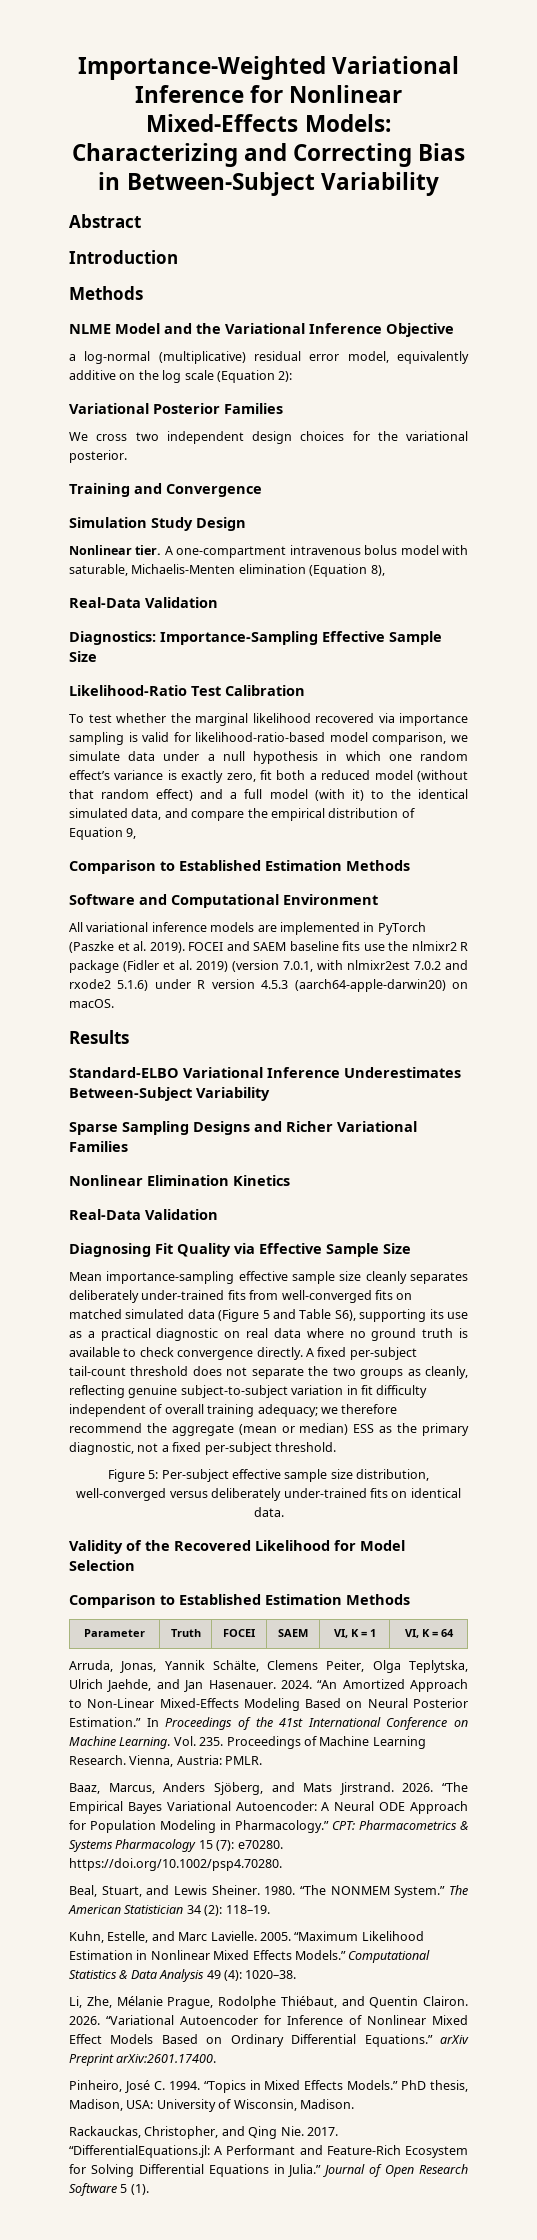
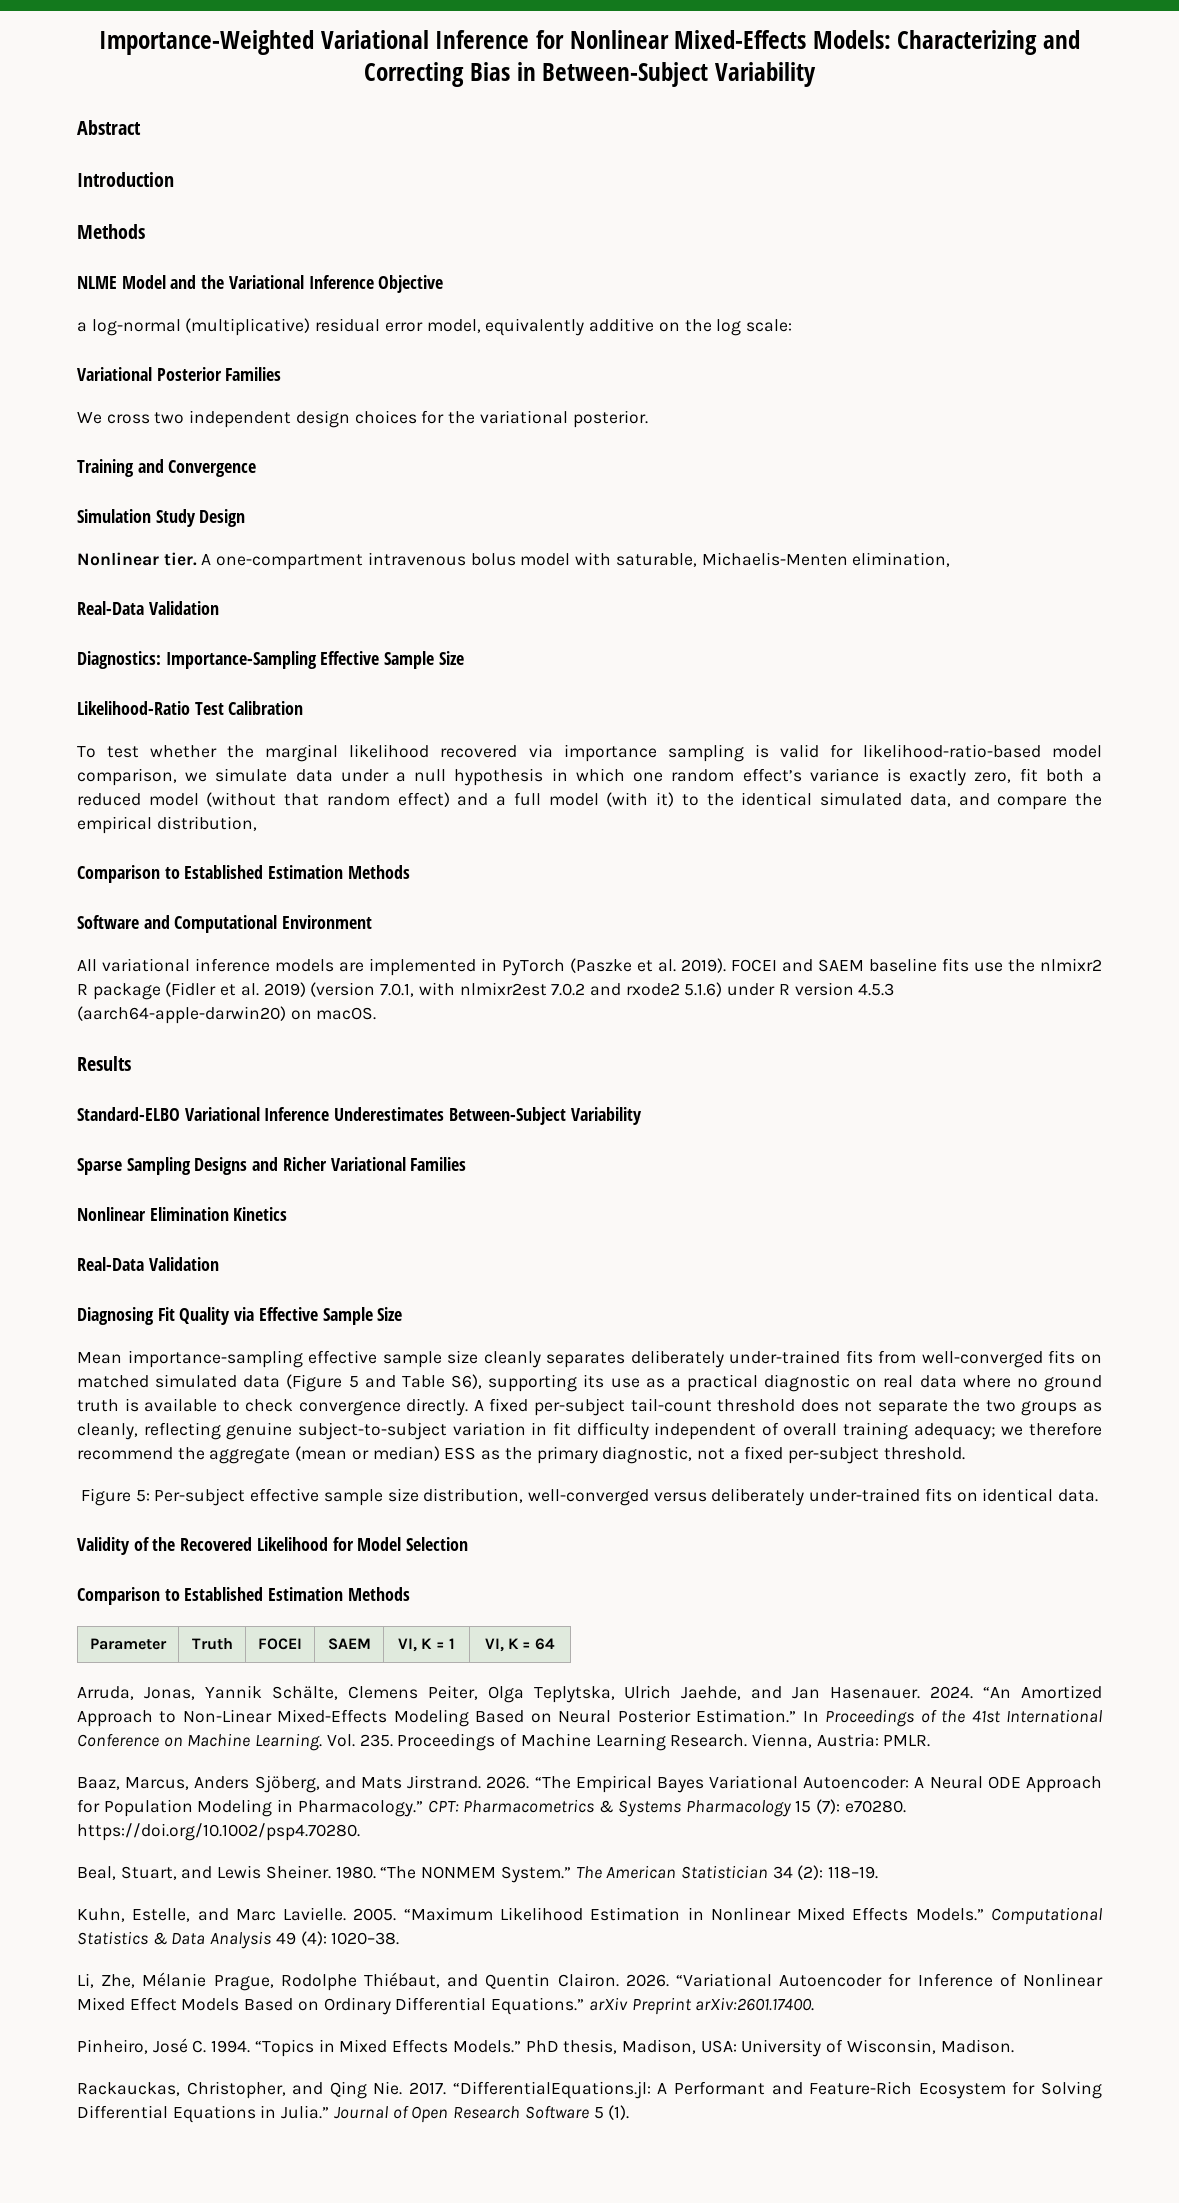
- a log-normal (multiplicative) residual error model, equivalently additive on the log scale (Equation 2):
+ a log-normal (multiplicative) residual error model, equivalently additive on the log scale:
- A one-compartment intravenous bolus model with saturable, Michaelis-Menten elimination (Equation 8),
+ A one-compartment intravenous bolus model with saturable, Michaelis-Menten elimination,
- To test whether the marginal likelihood recovered via importance sampling is valid for likelihood-ratio-based model comparison, we simulate data under a null hypothesis in which one random effect’s variance is exactly zero, fit both a reduced model (without that random effect) and a full model (with it) to the identical simulated data, and compare the empirical distribution of Equation 9,
+ To test whether the marginal likelihood recovered via importance sampling is valid for likelihood-ratio-based model comparison, we simulate data under a null hypothesis in which one random effect’s variance is exactly zero, fit both a reduced model (without that random effect) and a full model (with it) to the identical simulated data, and compare the empirical distribution,

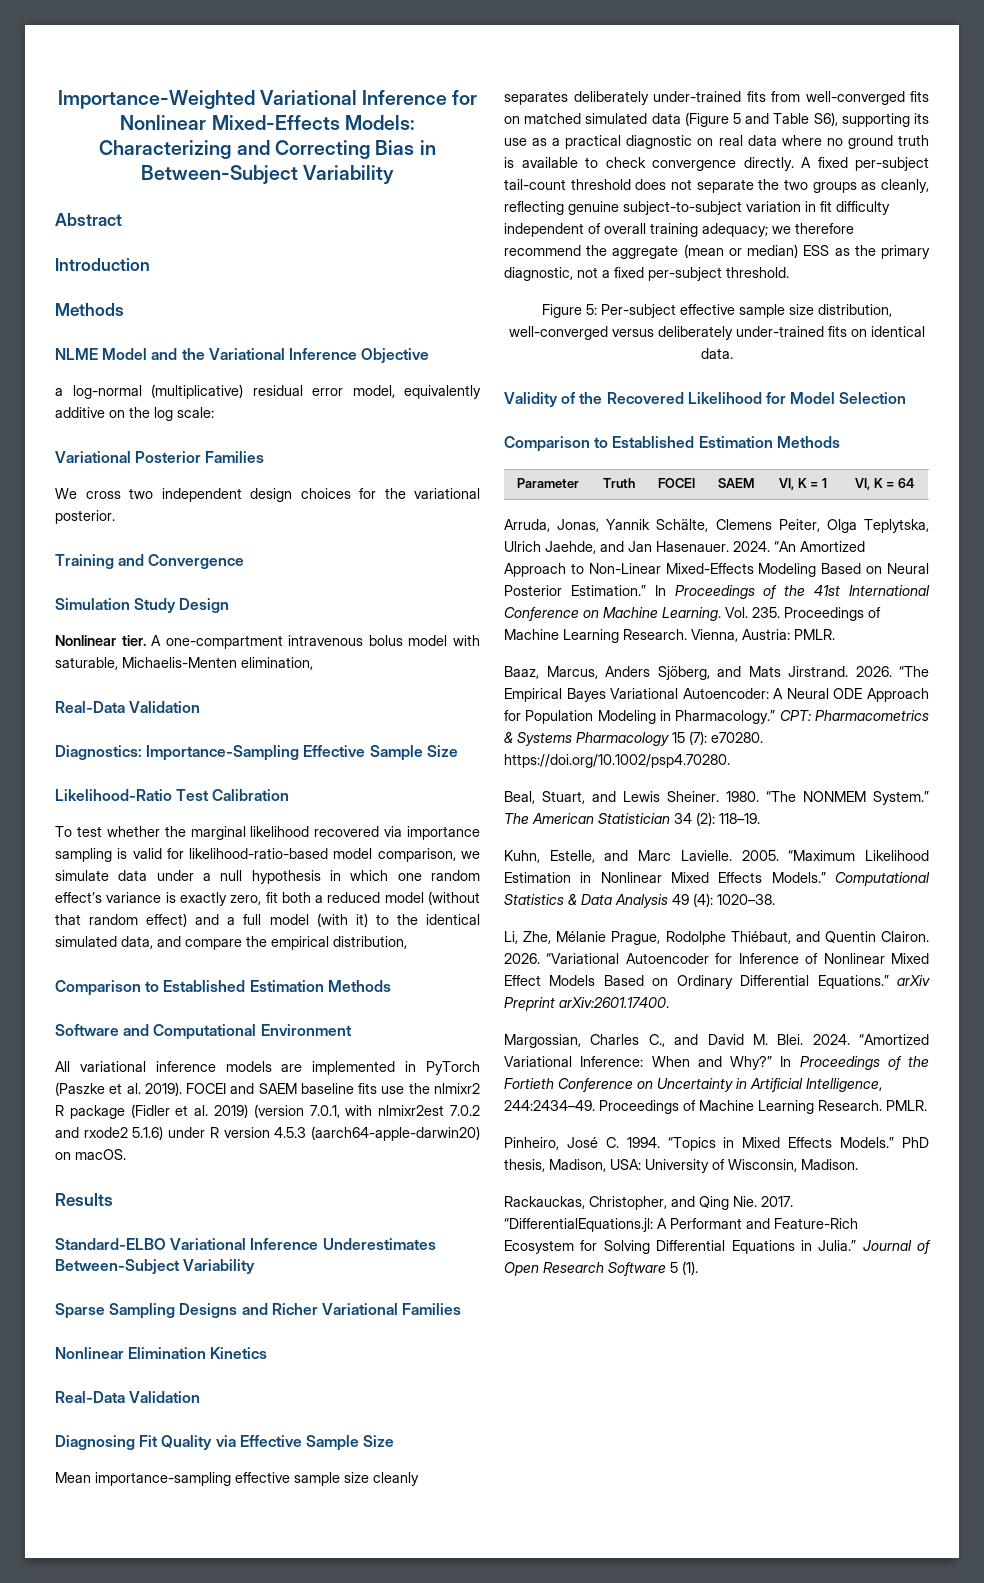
+ Margossian, Charles C., and David M. Blei. 2024. “Amortized Variational Inference: When and Why?” In Proceedings of the Fortieth Conference on Uncertainty in Artificial Intelligence, 244:2434–49. Proceedings of Machine Learning Research. PMLR.

